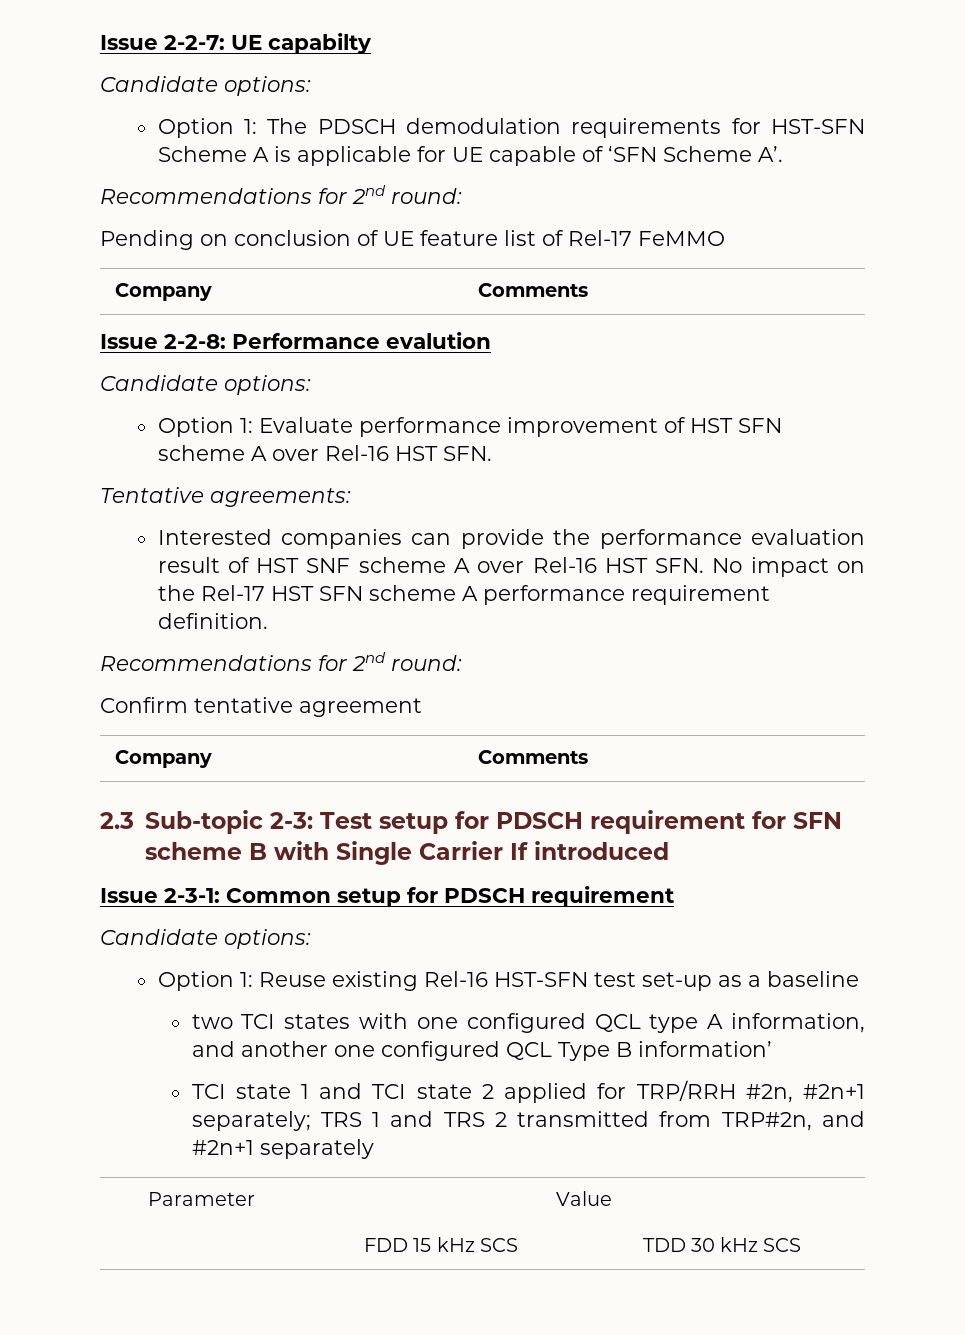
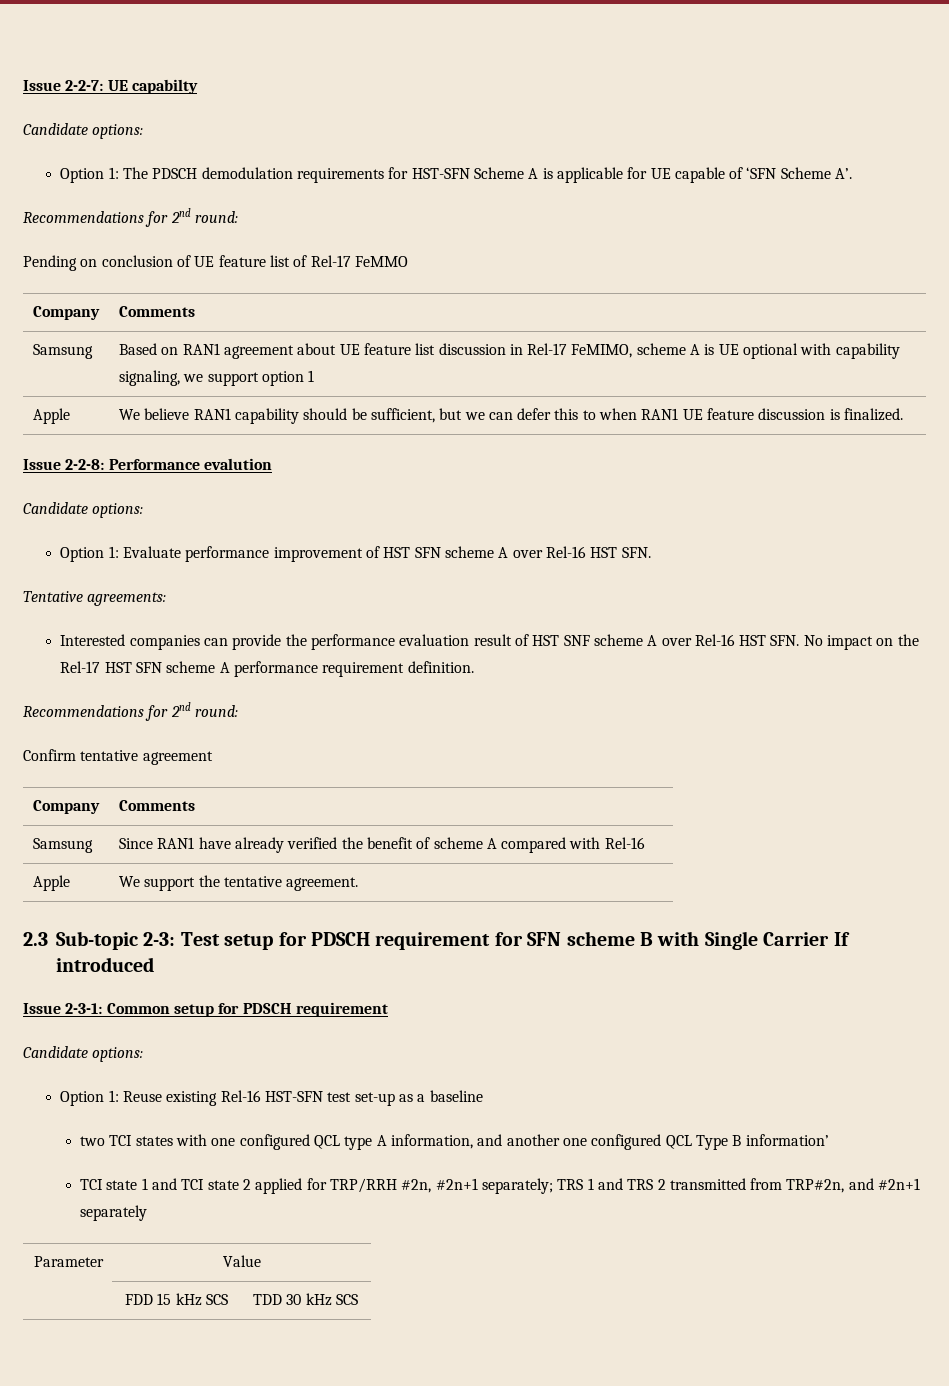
+ Samsung | Based on RAN1 agreement about UE feature list discussion in Rel-17 FeMIMO, scheme A is UE optional with capability signaling, we support option 1
+ Apple | We believe RAN1 capability should be sufficient, but we can defer this to when RAN1 UE feature discussion is finalized.
+ Samsung | Since RAN1 have already verified the benefit of scheme A compared with Rel-16
+ Apple | We support the tentative agreement.

